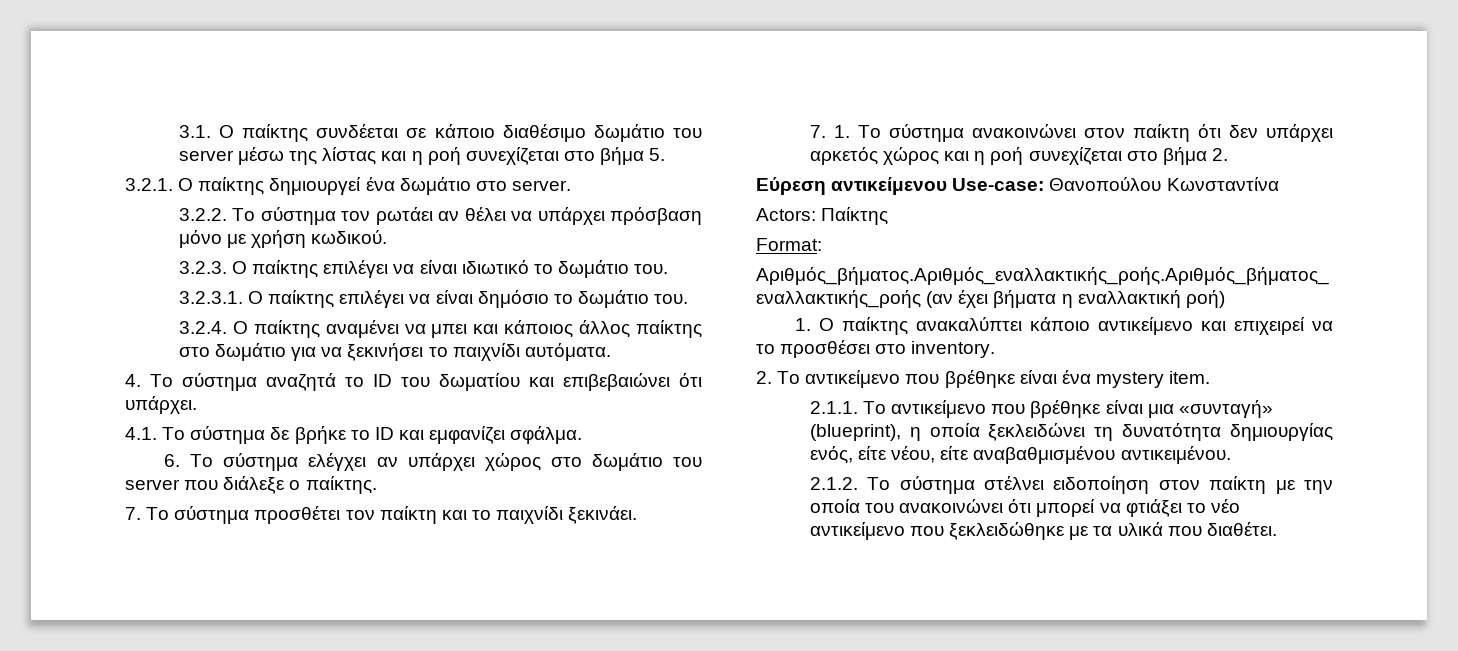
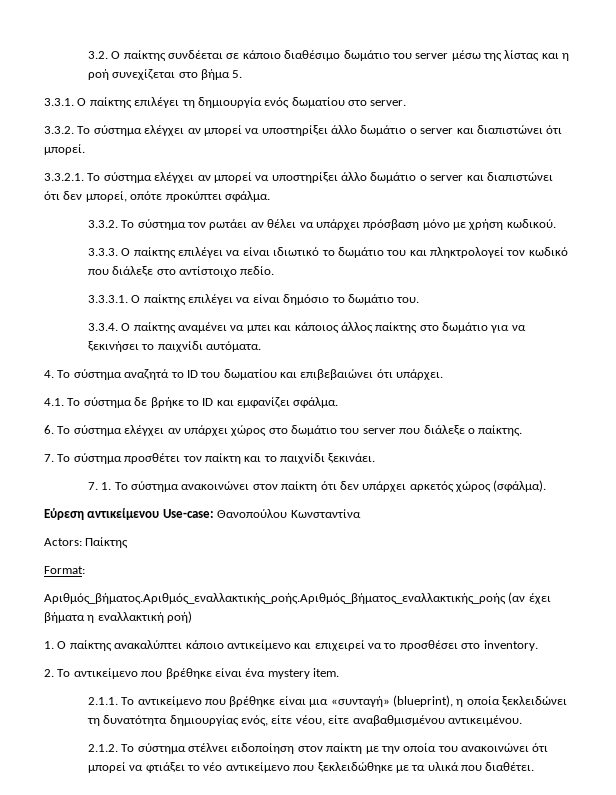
- 3.1. Ο παίκτης συνδέεται σε κάποιο διαθέσιμο δωμάτιο του server μέσω της λίστας και η ροή συνεχίζεται στο βήμα 5.
+ 3.2. Ο παίκτης συνδέεται σε κάποιο διαθέσιμο δωμάτιο του server μέσω της λίστας και η ροή συνεχίζεται στο βήμα 5.
- 3.2.1. Ο παίκτης δημιουργεί ένα δωμάτιο στο server.
- 3.2.2. Το σύστημα τον ρωτάει αν θέλει να υπάρχει πρόσβαση μόνο με χρήση κωδικού.
+ 3.3.1. Ο παίκτης επιλέγει τη δημιουργία ενός δωματίου στο server.
+ 3.3.2. Το σύστημα ελέγχει αν μπορεί να υποστηρίξει άλλο δωμάτιο ο server και διαπιστώνει ότι μπορεί.
+ 3.3.2.1. Το σύστημα ελέγχει αν μπορεί να υποστηρίξει άλλο δωμάτιο ο server και διαπιστώνει ότι δεν μπορεί, οπότε προκύπτει σφάλμα.
+ 3.3.2. Το σύστημα τον ρωτάει αν θέλει να υπάρχει πρόσβαση μόνο με χρήση κωδικού.
- 3.2.3. Ο παίκτης επιλέγει να είναι ιδιωτικό το δωμάτιο του.
- 3.2.3.1. Ο παίκτης επιλέγει να είναι δημόσιο το δωμάτιο του.
+ 3.3.3. Ο παίκτης επιλέγει να είναι ιδιωτικό το δωμάτιο του και πληκτρολογεί τον κωδικό που διάλεξε στο αντίστοιχο πεδίο.
+ 3.3.3.1. Ο παίκτης επιλέγει να είναι δημόσιο το δωμάτιο του.
- 3.2.4. Ο παίκτης αναμένει να μπει και κάποιος άλλος παίκτης στο δωμάτιο για να ξεκινήσει το παιχνίδι αυτόματα.
+ 3.3.4. Ο παίκτης αναμένει να μπει και κάποιος άλλος παίκτης στο δωμάτιο για να ξεκινήσει το παιχνίδι αυτόματα.
- 7. 1. Το σύστημα ανακοινώνει στον παίκτη ότι δεν υπάρχει αρκετός χώρος και η ροή συνεχίζεται στο βήμα 2.
+ 7. 1. Το σύστημα ανακοινώνει στον παίκτη ότι δεν υπάρχει αρκετός χώρος (σφάλμα).

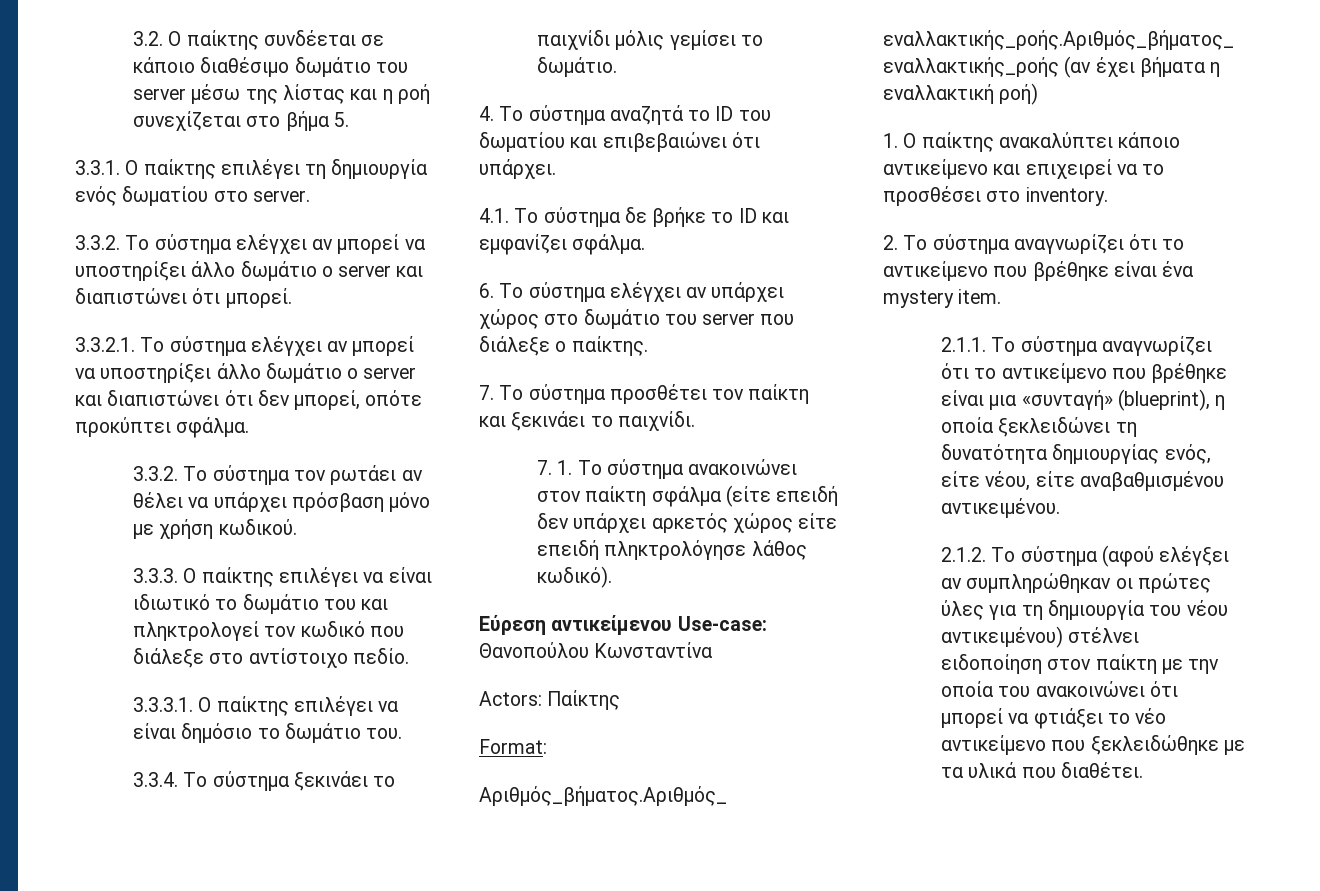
- 3.3.4. Ο παίκτης αναμένει να μπει και κάποιος άλλος παίκτης στο δωμάτιο για να ξεκινήσει το παιχνίδι αυτόματα.
+ 3.3.4. Το σύστημα ξεκινάει το παιχνίδι μόλις γεμίσει το δωμάτιο.
- 7. Το σύστημα προσθέτει τον παίκτη και το παιχνίδι ξεκινάει.
+ 7. Το σύστημα προσθέτει τον παίκτη και ξεκινάει το παιχνίδι.
- 7. 1. Το σύστημα ανακοινώνει στον παίκτη ότι δεν υπάρχει αρκετός χώρος (σφάλμα).
+ 7. 1. Το σύστημα ανακοινώνει στον παίκτη σφάλμα (είτε επειδή δεν υπάρχει αρκετός χώρος είτε επειδή πληκτρολόγησε λάθος κωδικό).
- 2. Το αντικείμενο που βρέθηκε είναι ένα mystery item.
+ 2. Το σύστημα αναγνωρίζει ότι το αντικείμενο που βρέθηκε είναι ένα mystery item.
- 2.1.1. Το αντικείμενο που βρέθηκε είναι μια «συνταγή» (blueprint), η οποία ξεκλειδώνει τη δυνατότητα δημιουργίας ενός, είτε νέου, είτε αναβαθμισμένου αντικειμένου.
+ 2.1.1. Το σύστημα αναγνωρίζει ότι το αντικείμενο που βρέθηκε είναι μια «συνταγή» (blueprint), η οποία ξεκλειδώνει τη δυνατότητα δημιουργίας ενός, είτε νέου, είτε αναβαθμισμένου αντικειμένου.
- 2.1.2. Το σύστημα στέλνει ειδοποίηση στον παίκτη με την οποία του ανακοινώνει ότι μπορεί να φτιάξει το νέο αντικείμενο που ξεκλειδώθηκε με τα υλικά που διαθέτει.
+ 2.1.2. Το σύστημα (αφού ελέγξει αν συμπληρώθηκαν οι πρώτες ύλες για τη δημιουργία του νέου αντικειμένου) στέλνει ειδοποίηση στον παίκτη με την οποία του ανακοινώνει ότι μπορεί να φτιάξει το νέο αντικείμενο που ξεκλειδώθηκε με τα υλικά που διαθέτει.

